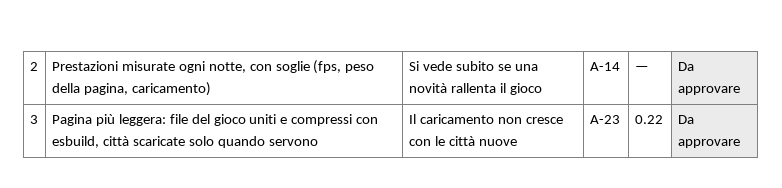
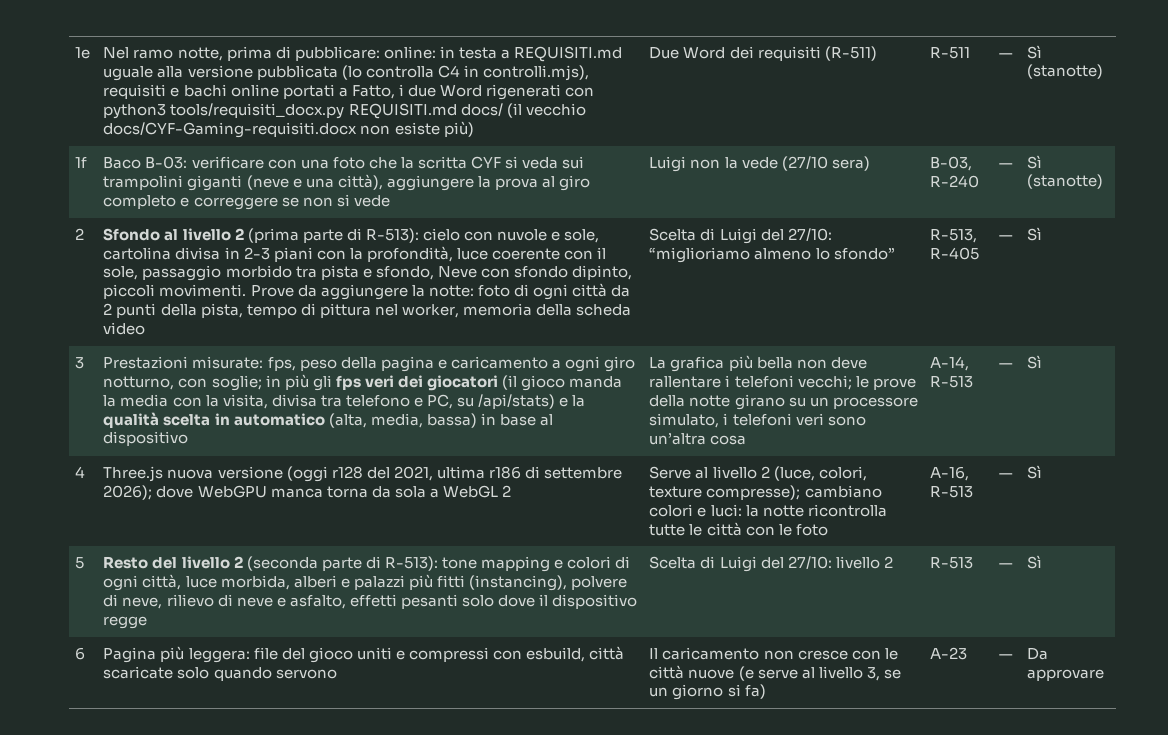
- 2 | Prestazioni misurate ogni notte, con soglie (fps, peso della pagina, caricamento) | Si vede subito se una novità rallenta il gioco | A-14 | — | Da approvare
- 3 | Pagina più leggera: file del gioco uniti e compressi con esbuild, città scaricate solo quando servono | Il caricamento non cresce con le città nuove | A-23 | 0.22 | Da approvare
+ 1e | Nel ramo notte, prima di pubblicare: online: in testa a REQUISITI.md uguale alla versione pubblicata (lo controlla C4 in controlli.mjs), requisiti e bachi online portati a Fatto, i due Word rigenerati con python3 tools/requisiti_docx.py REQUISITI.md docs/ (il vecchio docs/CYF-Gaming-requisiti.docx non esiste più) | Due Word dei requisiti (R-511) | R-511 | — | Sì (stanotte)
+ 1f | Baco B-03: verificare con una foto che la scritta CYF si veda sui trampolini giganti (neve e una città), aggiungere la prova al giro completo e correggere se non si vede | Luigi non la vede (27/10 sera) | B-03, R-240 | — | Sì (stanotte)
+ 2 | Sfondo al livello 2 (prima parte di R-513): cielo con nuvole e sole, cartolina divisa in 2-3 piani con la profondità, luce coerente con il sole, passaggio morbido tra pista e sfondo, Neve con sfondo dipinto, piccoli movimenti. Prove da aggiungere la notte: foto di ogni città da 2 punti della pista, tempo di pittura nel worker, memoria della scheda video | Scelta di Luigi del 27/10: “miglioriamo almeno lo sfondo” | R-513, R-405 | — | Sì
+ 3 | Prestazioni misurate: fps, peso della pagina e caricamento a ogni giro notturno, con soglie; in più gli fps veri dei giocatori (il gioco manda la media con la visita, divisa tra telefono e PC, su /api/stats) e la qualità scelta in automatico (alta, media, bassa) in base al dispositivo | La grafica più bella non deve rallentare i telefoni vecchi; le prove della notte girano su un processore simulato, i telefoni veri sono un’altra cosa | A-14, R-513 | — | Sì
+ 4 | Three.js nuova versione (oggi r128 del 2021, ultima r186 di settembre 2026); dove WebGPU manca torna da sola a WebGL 2 | Serve al livello 2 (luce, colori, texture compresse); cambiano colori e luci: la notte ricontrolla tutte le città con le foto | A-16, R-513 | — | Sì
+ 5 | Resto del livello 2 (seconda parte di R-513): tone mapping e colori di ogni città, luce morbida, alberi e palazzi più fitti (instancing), polvere di neve, rilievo di neve e asfalto, effetti pesanti solo dove il dispositivo regge | Scelta di Luigi del 27/10: livello 2 | R-513 | — | Sì
+ 6 | Pagina più leggera: file del gioco uniti e compressi con esbuild, città scaricate solo quando servono | Il caricamento non cresce con le città nuove (e serve al livello 3, se un giorno si fa) | A-23 | — | Da approvare

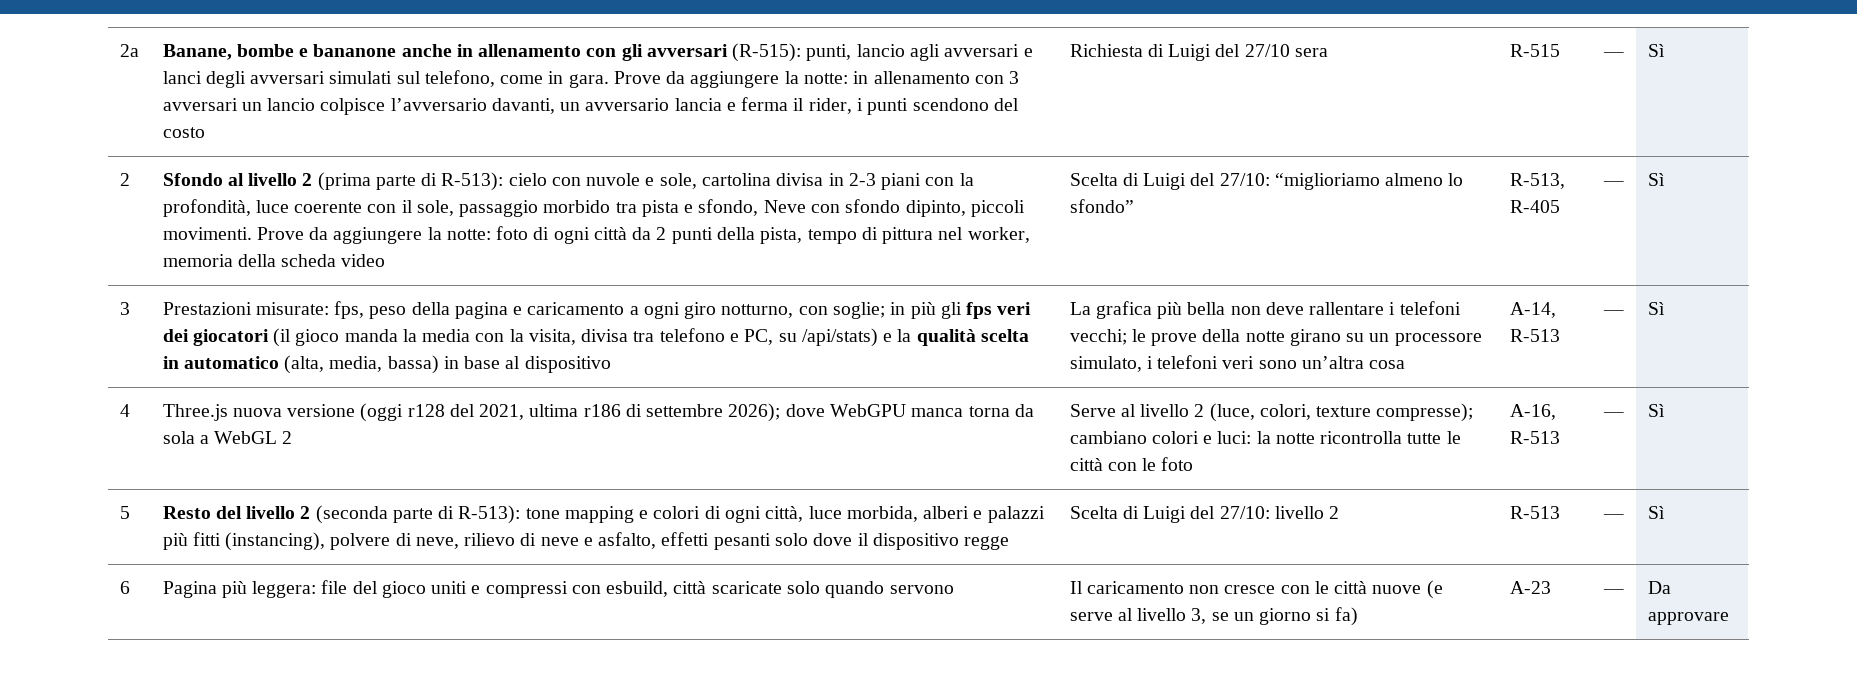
- 1e | Nel ramo notte, prima di pubblicare: online: in testa a REQUISITI.md uguale alla versione pubblicata (lo controlla C4 in controlli.mjs), requisiti e bachi online portati a Fatto, i due Word rigenerati con python3 tools/requisiti_docx.py REQUISITI.md docs/ (il vecchio docs/CYF-Gaming-requisiti.docx non esiste più) | Due Word dei requisiti (R-511) | R-511 | — | Sì (stanotte)
- 1f | Baco B-03: verificare con una foto che la scritta CYF si veda sui trampolini giganti (neve e una città), aggiungere la prova al giro completo e correggere se non si vede | Luigi non la vede (27/10 sera) | B-03, R-240 | — | Sì (stanotte)
+ 2a | Banane, bombe e bananone anche in allenamento con gli avversari (R-515): punti, lancio agli avversari e lanci degli avversari simulati sul telefono, come in gara. Prove da aggiungere la notte: in allenamento con 3 avversari un lancio colpisce l’avversario davanti, un avversario lancia e ferma il rider, i punti scendono del costo | Richiesta di Luigi del 27/10 sera | R-515 | — | Sì

